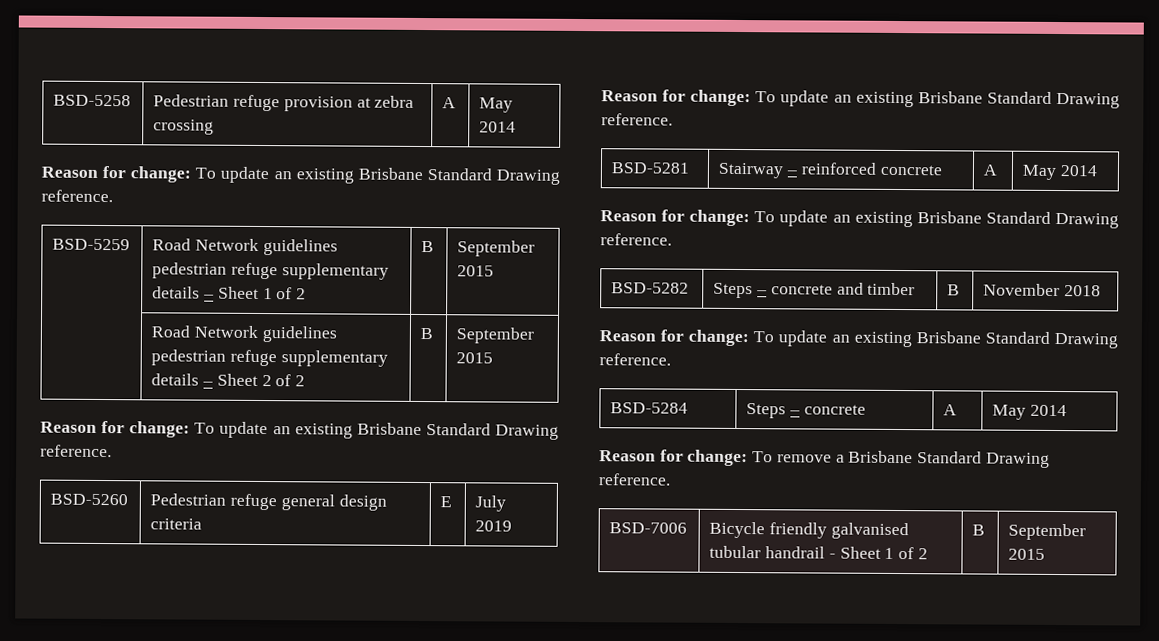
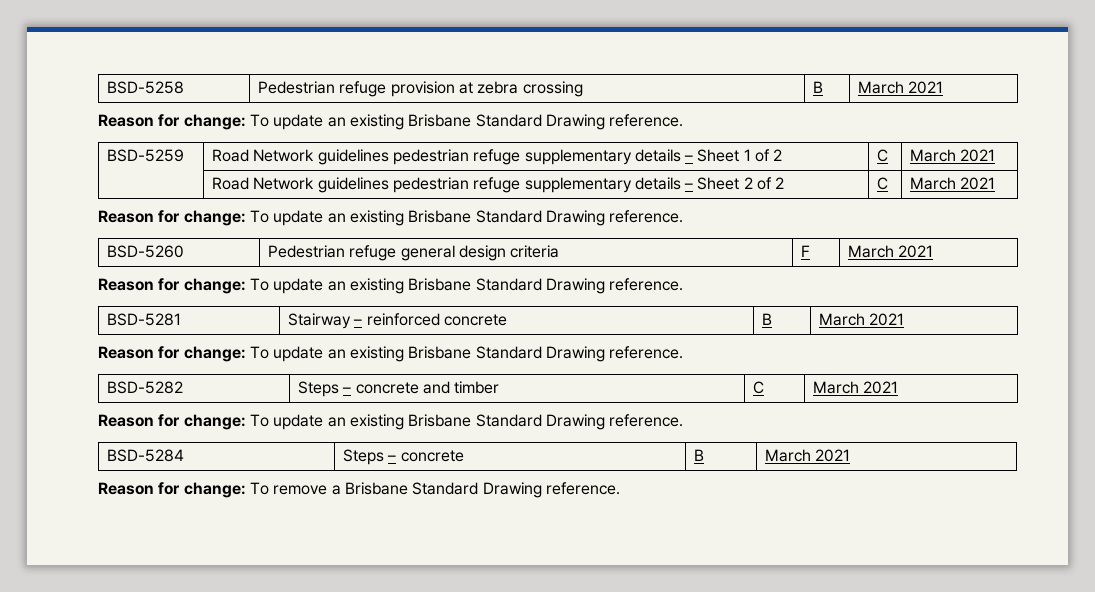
- BSD-5258 | Pedestrian refuge provision at zebra crossing | A | May 2014
+ BSD-5258 | Pedestrian refuge provision at zebra crossing | B | March 2021
- BSD-5259 | Road Network guidelines pedestrian refuge supplementary details – Sheet 1 of 2 | B | September 2015
+ BSD-5259 | Road Network guidelines pedestrian refuge supplementary details – Sheet 1 of 2 | C | March 2021
- | Road Network guidelines pedestrian refuge supplementary details – Sheet 2 of 2 | B | September 2015
+ | Road Network guidelines pedestrian refuge supplementary details – Sheet 2 of 2 | C | March 2021
- BSD-5260 | Pedestrian refuge general design criteria | E | July 2019
+ BSD-5260 | Pedestrian refuge general design criteria | F | March 2021
- BSD-5281 | Stairway – reinforced concrete | A | May 2014
+ BSD-5281 | Stairway – reinforced concrete | B | March 2021
- BSD-5282 | Steps – concrete and timber | B | November 2018
+ BSD-5282 | Steps – concrete and timber | C | March 2021
- BSD-5284 | Steps – concrete | A | May 2014
+ BSD-5284 | Steps – concrete | B | March 2021
- BSD-7006 | Bicycle friendly galvanised tubular handrail - Sheet 1 of 2 | B | September 2015

